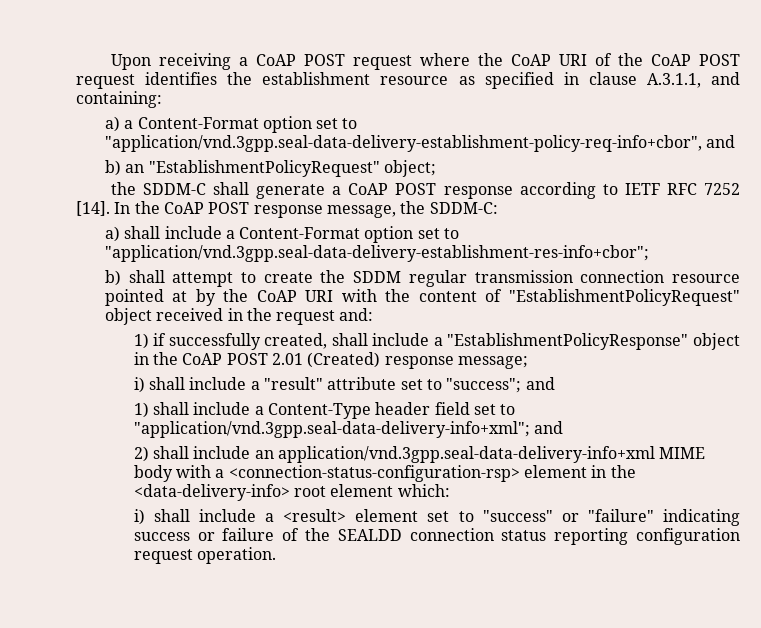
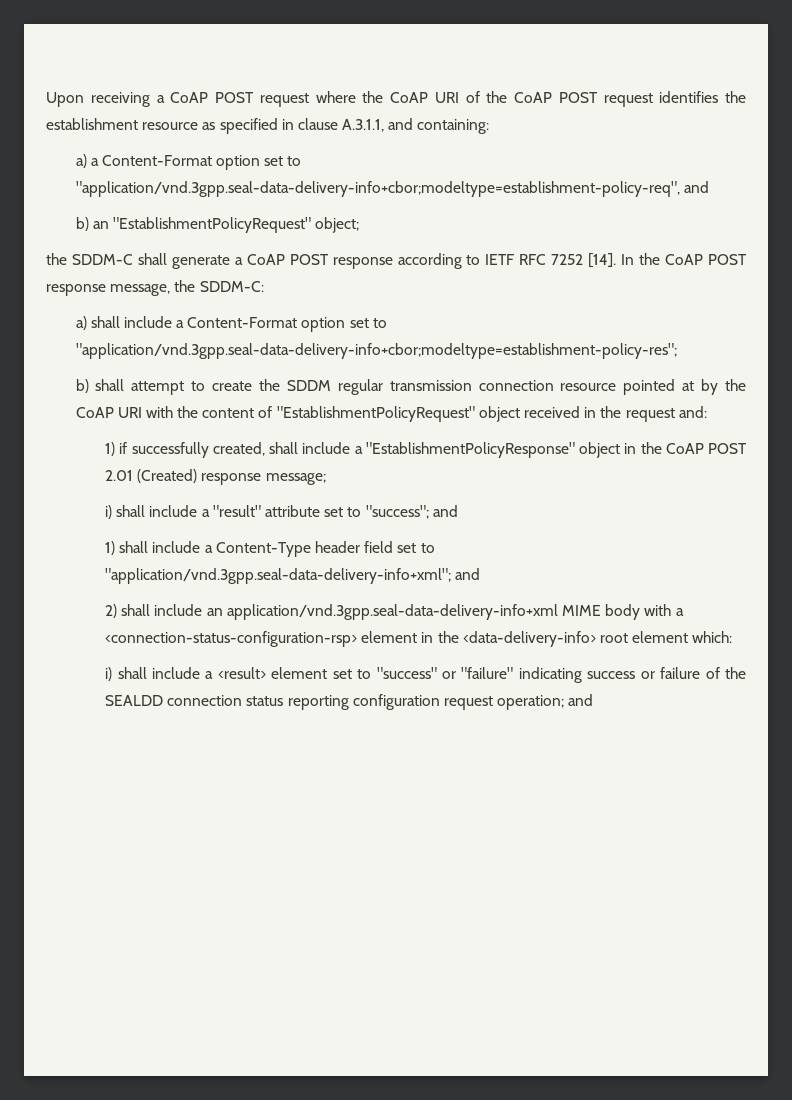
- a) a Content-Format option set to "application/vnd.3gpp.seal-data-delivery-establishment-policy-req-info+cbor", and
+ a) a Content-Format option set to "application/vnd.3gpp.seal-data-delivery-info+cbor;modeltype=establishment-policy-req", and
- a) shall include a Content-Format option set to "application/vnd.3gpp.seal-data-delivery-establishment-res-info+cbor";
+ a) shall include a Content-Format option set to "application/vnd.3gpp.seal-data-delivery-info+cbor;modeltype=establishment-policy-res";
- i) shall include a <result> element set to "success" or "failure" indicating success or failure of the SEALDD connection status reporting configuration request operation.
+ i) shall include a <result> element set to "success" or "failure" indicating success or failure of the SEALDD connection status reporting configuration request operation; and

